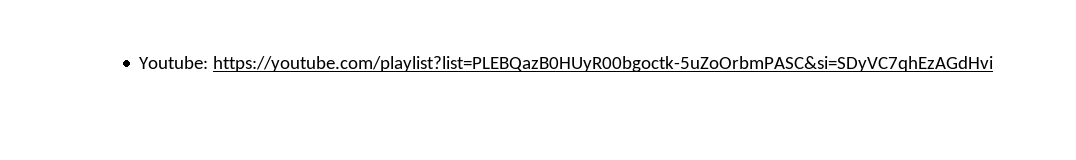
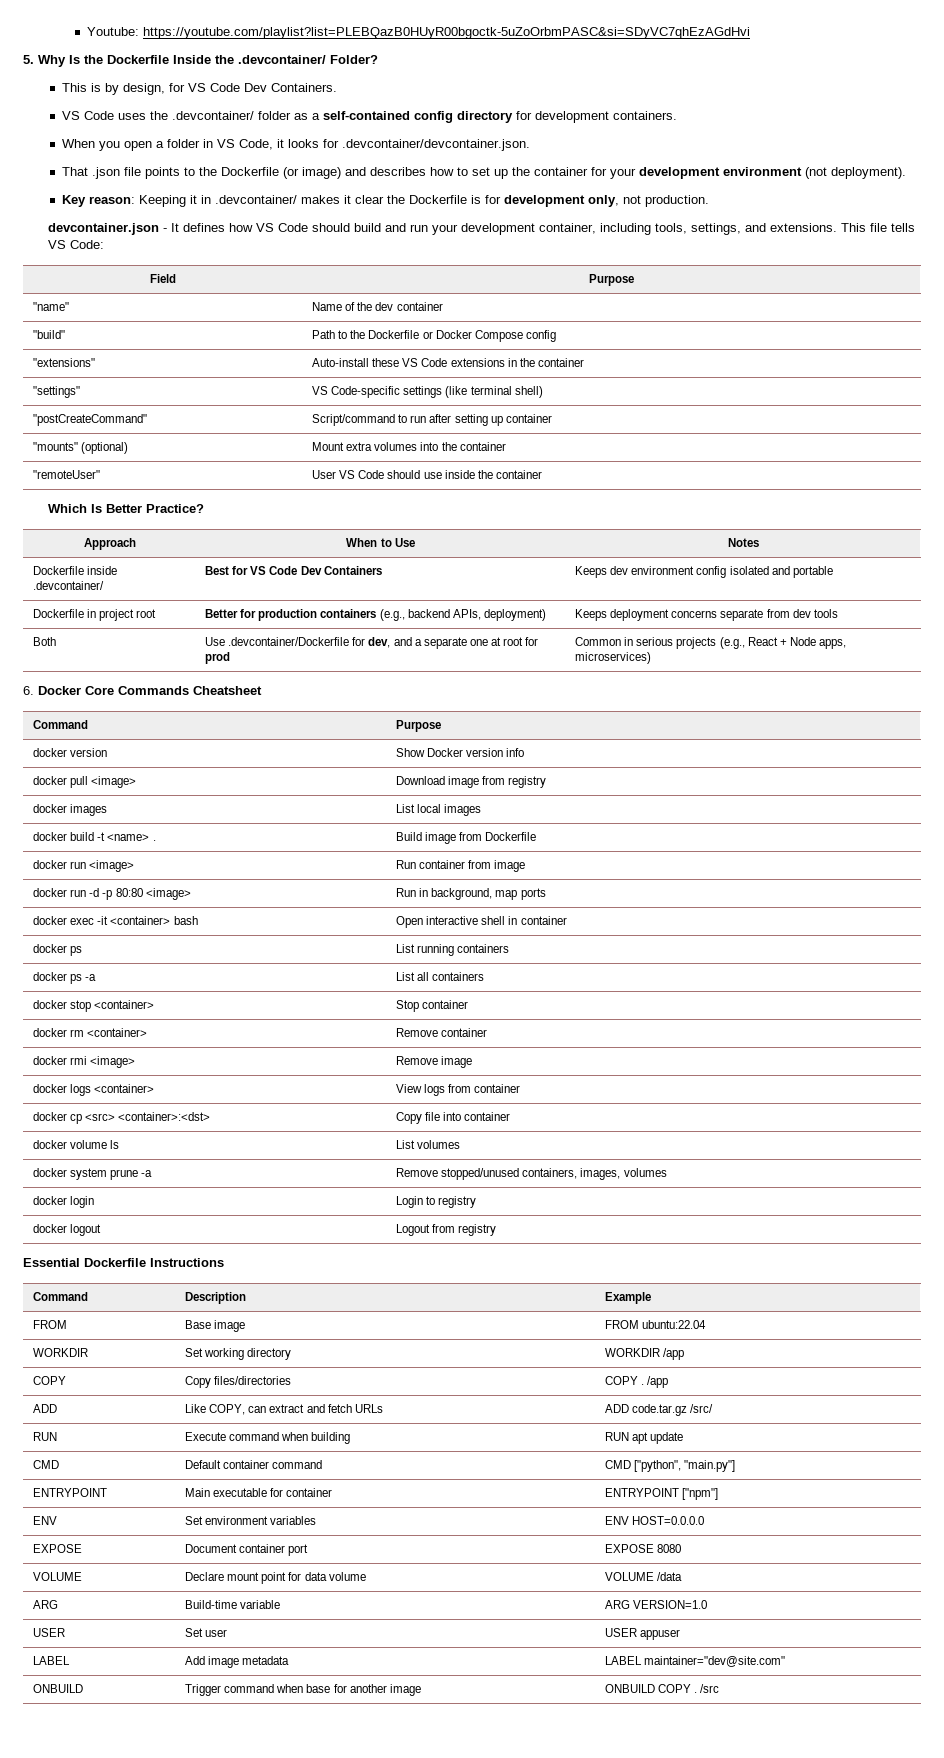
+ 5. Why Is the Dockerfile Inside the .devcontainer/ Folder?
+ This is by design, for VS Code Dev Containers.
+ VS Code uses the .devcontainer/ folder as a self-contained config directory for development containers.
+ When you open a folder in VS Code, it looks for .devcontainer/devcontainer.json.
+ That .json file points to the Dockerfile (or image) and describes how to set up the container for your development environment (not deployment).
+ Key reason: Keeping it in .devcontainer/ makes it clear the Dockerfile is for development only, not production.
+ devcontainer.json - It defines how VS Code should build and run your development container, including tools, settings, and extensions. This file tells VS Code:
+ Field | Purpose
+ "name" | Name of the dev container
+ "build" | Path to the Dockerfile or Docker Compose config
+ "extensions" | Auto-install these VS Code extensions in the container
+ "settings" | VS Code-specific settings (like terminal shell)
+ "postCreateCommand" | Script/command to run after setting up container
+ "mounts" (optional) | Mount extra volumes into the container
+ "remoteUser" | User VS Code should use inside the container
+ Which Is Better Practice?
+ Approach | When to Use | Notes
+ Dockerfile inside .devcontainer/ | Best for VS Code Dev Containers | Keeps dev environment config isolated and portable
+ Dockerfile in project root | Better for production containers (e.g., backend APIs, deployment) | Keeps deployment concerns separate from dev tools
+ Both | Use .devcontainer/Dockerfile for dev, and a separate one at root for prod | Common in serious projects (e.g., React + Node apps, microservices)
+ 6. Docker Core Commands Cheatsheet
+ Command | Purpose
+ docker version | Show Docker version info
+ docker pull <image> | Download image from registry
+ docker images | List local images
+ docker build -t <name> . | Build image from Dockerfile
+ docker run <image> | Run container from image
+ docker run -d -p 80:80 <image> | Run in background, map ports
+ docker exec -it <container> bash | Open interactive shell in container
+ docker ps | List running containers
+ docker ps -a | List all containers
+ docker stop <container> | Stop container
+ docker rm <container> | Remove container
+ docker rmi <image> | Remove image
+ docker logs <container> | View logs from container
+ docker cp <src> <container>:<dst> | Copy file into container
+ docker volume ls | List volumes
+ docker system prune -a | Remove stopped/unused containers, images, volumes
+ docker login | Login to registry
+ docker logout | Logout from registry
+ Essential Dockerfile Instructions
+ Command | Description | Example
+ FROM | Base image | FROM ubuntu:22.04
+ WORKDIR | Set working directory | WORKDIR /app
+ COPY | Copy files/directories | COPY . /app
+ ADD | Like COPY, can extract and fetch URLs | ADD code.tar.gz /src/
+ RUN | Execute command when building | RUN apt update
+ CMD | Default container command | CMD ["python", "main.py"]
+ ENTRYPOINT | Main executable for container | ENTRYPOINT ["npm"]
+ ENV | Set environment variables | ENV HOST=0.0.0.0
+ EXPOSE | Document container port | EXPOSE 8080
+ VOLUME | Declare mount point for data volume | VOLUME /data
+ ARG | Build-time variable | ARG VERSION=1.0
+ USER | Set user | USER appuser
+ LABEL | Add image metadata | LABEL maintainer="dev@site.com"
+ ONBUILD | Trigger command when base for another image | ONBUILD COPY . /src

